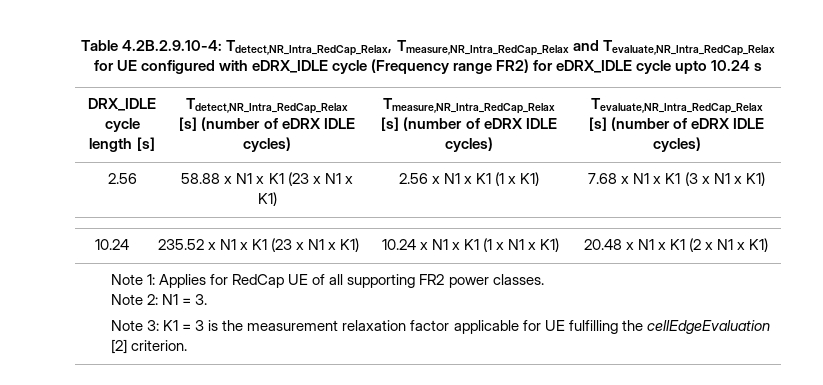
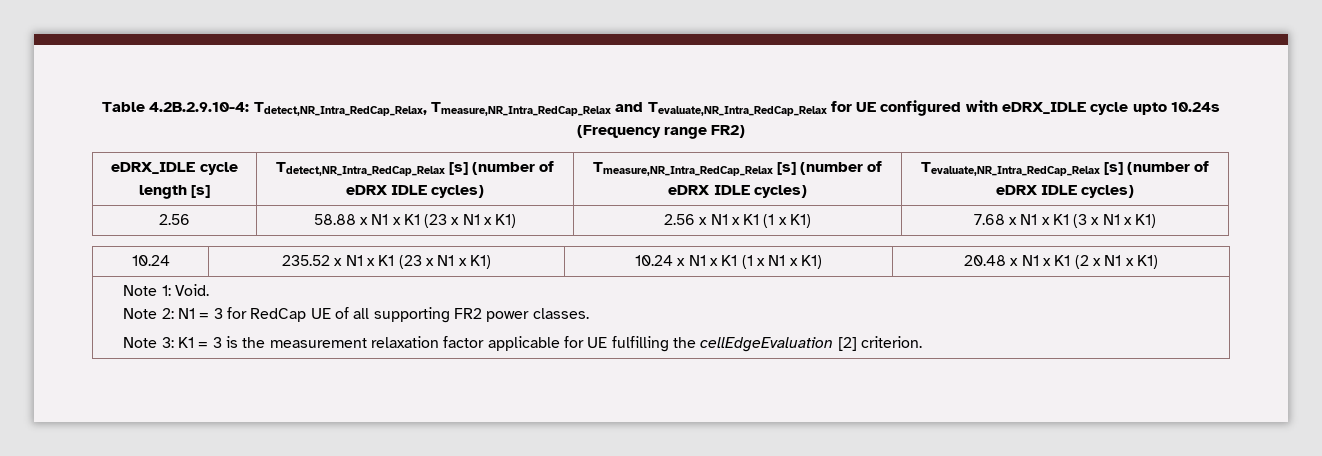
- Table 4.2B.2.9.10-4: Tdetect,NR_Intra_RedCap_Relax, Tmeasure,NR_Intra_RedCap_Relax and Tevaluate,NR_Intra_RedCap_Relax for UE configured with eDRX_IDLE cycle (Frequency range FR2) for eDRX_IDLE cycle upto 10.24 s
- DRX_IDLE cycle length [s] | Tdetect,NR_Intra_RedCap_Relax [s] (number of eDRX IDLE cycles) | Tmeasure,NR_Intra_RedCap_Relax [s] (number of eDRX IDLE cycles) | Tevaluate,NR_Intra_RedCap_Relax [s] (number of eDRX IDLE cycles)
+ Table 4.2B.2.9.10-4: Tdetect,NR_Intra_RedCap_Relax, Tmeasure,NR_Intra_RedCap_Relax and Tevaluate,NR_Intra_RedCap_Relax for UE configured with eDRX_IDLE cycle upto 10.24s (Frequency range FR2)
+ eDRX_IDLE cycle length [s] | Tdetect,NR_Intra_RedCap_Relax [s] (number of eDRX IDLE cycles) | Tmeasure,NR_Intra_RedCap_Relax [s] (number of eDRX IDLE cycles) | Tevaluate,NR_Intra_RedCap_Relax [s] (number of eDRX IDLE cycles)
- Note 1: Applies for RedCap UE of all supporting FR2 power classes.
- Note 2: N1 = 3.
+ Note 1: Void.
+ Note 2: N1 = 3 for RedCap UE of all supporting FR2 power classes.

